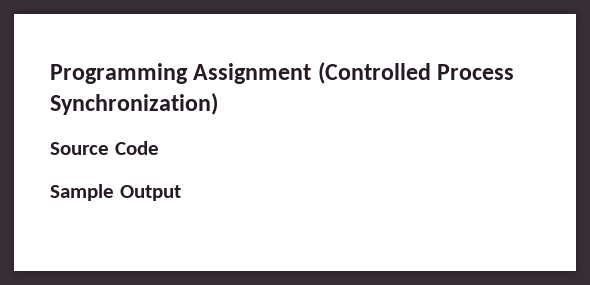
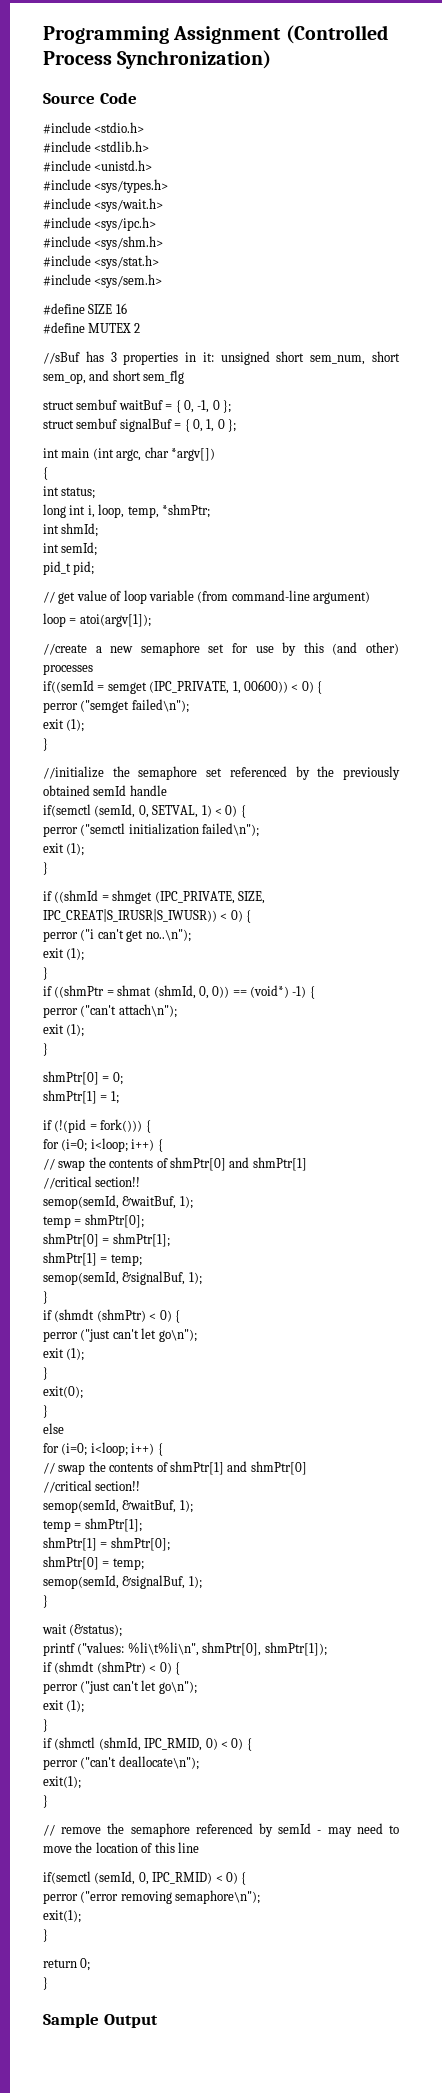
+ #include <stdio.h>
+ #include <stdlib.h>
+ #include <unistd.h>
+ #include <sys/types.h>
+ #include <sys/wait.h>
+ #include <sys/ipc.h>
+ #include <sys/shm.h>
+ #include <sys/stat.h>
+ #include <sys/sem.h>
+ #define SIZE 16
+ #define MUTEX 2
+ //sBuf has 3 properties in it: unsigned short sem_num, short sem_op, and short sem_flg
+ struct sembuf waitBuf = { 0, -1, 0 };
+ struct sembuf signalBuf = { 0, 1, 0 };
+ int main (int argc, char *argv[])
+ {
+ int status;
+ long int i, loop, temp, *shmPtr;
+ int shmId;
+ int semId;
+ pid_t pid;
+ // get value of loop variable (from command-line argument)
+ loop = atoi(argv[1]);
+ //create a new semaphore set for use by this (and other) processes
+ if((semId = semget (IPC_PRIVATE, 1, 00600)) < 0) {
+ perror ("semget failed\n");
+ exit (1);
+ }
+ //initialize the semaphore set referenced by the previously obtained semId handle
+ if(semctl (semId, 0, SETVAL, 1) < 0) {
+ perror ("semctl initialization failed\n");
+ exit (1);
+ }
+ if ((shmId = shmget (IPC_PRIVATE, SIZE, IPC_CREAT|S_IRUSR|S_IWUSR)) < 0) {
+ perror ("i can't get no..\n");
+ exit (1);
+ }
+ if ((shmPtr = shmat (shmId, 0, 0)) == (void*) -1) {
+ perror ("can't attach\n");
+ exit (1);
+ }
+ shmPtr[0] = 0;
+ shmPtr[1] = 1;
+ if (!(pid = fork())) {
+ for (i=0; i<loop; i++) {
+ // swap the contents of shmPtr[0] and shmPtr[1]
+ //critical section!!
+ semop(semId, &waitBuf, 1);
+ temp = shmPtr[0];
+ shmPtr[0] = shmPtr[1];
+ shmPtr[1] = temp;
+ semop(semId, &signalBuf, 1);
+ }
+ if (shmdt (shmPtr) < 0) {
+ perror ("just can't let go\n");
+ exit (1);
+ }
+ exit(0);
+ }
+ else
+ for (i=0; i<loop; i++) {
+ // swap the contents of shmPtr[1] and shmPtr[0]
+ //critical section!!
+ semop(semId, &waitBuf, 1);
+ temp = shmPtr[1];
+ shmPtr[1] = shmPtr[0];
+ shmPtr[0] = temp;
+ semop(semId, &signalBuf, 1);
+ }
+ wait (&status);
+ printf ("values: %li\t%li\n", shmPtr[0], shmPtr[1]);
+ if (shmdt (shmPtr) < 0) {
+ perror ("just can't let go\n");
+ exit (1);
+ }
+ if (shmctl (shmId, IPC_RMID, 0) < 0) {
+ perror ("can't deallocate\n");
+ exit(1);
+ }
+ // remove the semaphore referenced by semId - may need to move the location of this line
+ if(semctl (semId, 0, IPC_RMID) < 0) {
+ perror ("error removing semaphore\n");
+ exit(1);
+ }
+ return 0;
+ }

